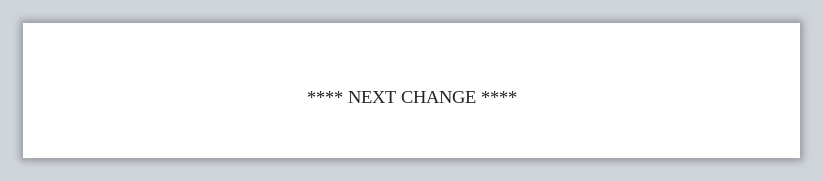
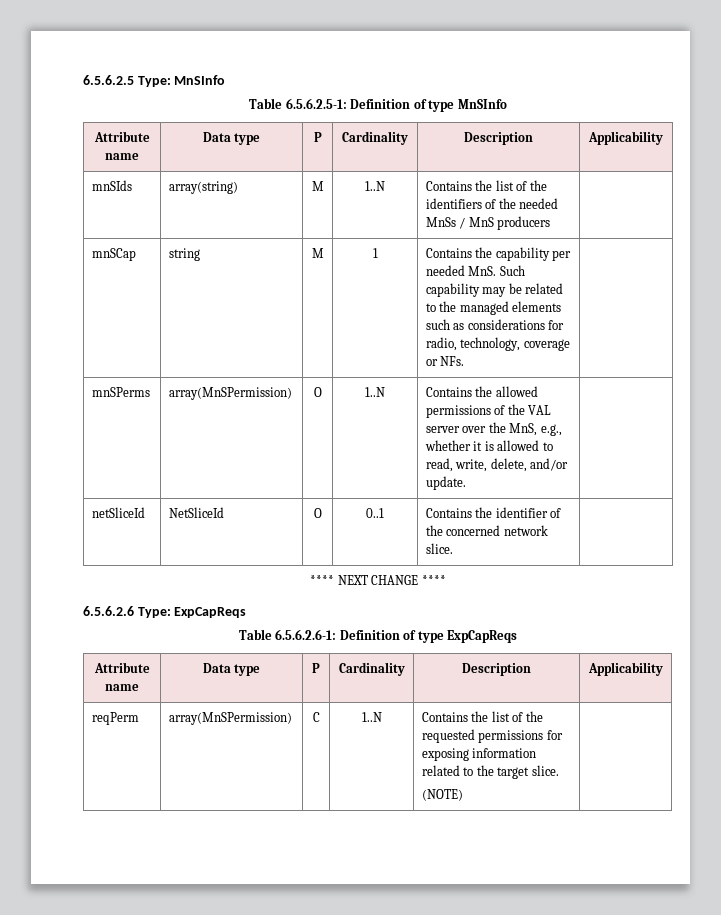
+ 6.5.6.2.5 Type: MnSInfo
+ Table 6.5.6.2.5-1: Definition of type MnSInfo
+ Attribute name | Data type | P | Cardinality | Description | Applicability
+ mnSIds | array(string) | M | 1..N | Contains the list of the identifiers of the needed MnSs / MnS producers |
+ mnSCap | string | M | 1 | Contains the capability per needed MnS. Such capability may be related to the managed elements such as considerations for radio, technology, coverage or NFs. |
+ mnSPerms | array(MnSPermission) | O | 1..N | Contains the allowed permissions of the VAL server over the MnS, e.g., whether it is allowed to read, write, delete, and/or update. |
+ netSliceId | NetSliceId | O | 0..1 | Contains the identifier of the concerned network slice. |
  **** NEXT CHANGE ****
+ 6.5.6.2.6 Type: ExpCapReqs
+ Table 6.5.6.2.6-1: Definition of type ExpCapReqs
+ Attribute name | Data type | P | Cardinality | Description | Applicability
+ reqPerm | array(MnSPermission) | C | 1..N | Contains the list of the requested permissions for exposing information related to the target slice.
+ (NOTE) |

